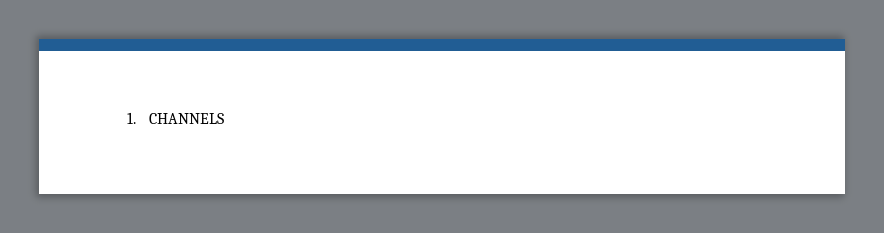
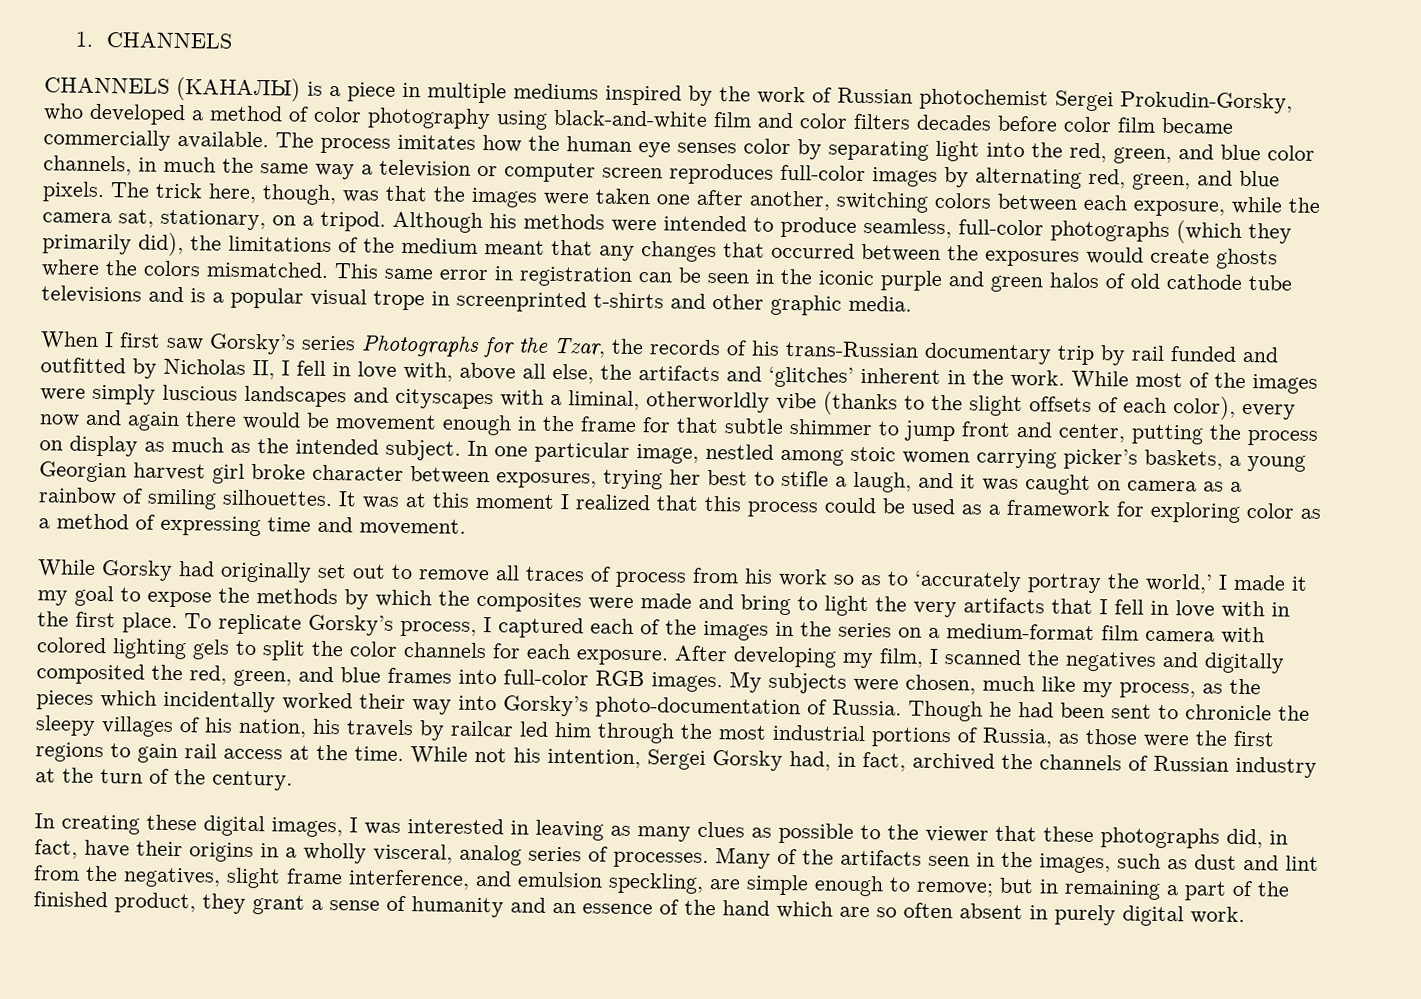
+ CHANNELS (КАНАЛЫ) is a piece in multiple mediums inspired by the work of Russian photochemist Sergei Prokudin-Gorsky, who developed a method of color photography using black-and-white film and color filters decades before color film became commercially available. The process imitates how the human eye senses color by separating light into the red, green, and blue color channels, in much the same way a television or computer screen reproduces full-color images by alternating red, green, and blue pixels. The trick here, though, was that the images were taken one after another, switching colors between each exposure, while the camera sat, stationary, on a tripod. Although his methods were intended to produce seamless, full-color photographs (which they primarily did), the limitations of the medium meant that any changes that occurred between the exposures would create ghosts where the colors mismatched. This same error in registration can be seen in the iconic purple and green halos of old cathode tube televisions and is a popular visual trope in screenprinted t-shirts and other graphic media.
+ When I first saw Gorsky’s series Photographs for the Tzar, the records of his trans-Russian documentary trip by rail funded and outfitted by Nicholas II, I fell in love with, above all else, the artifacts and ‘glitches’ inherent in the work. While most of the images were simply luscious landscapes and cityscapes with a liminal, otherworldly vibe (thanks to the slight offsets of each color), every now and again there would be movement enough in the frame for that subtle shimmer to jump front and center, putting the process on display as much as the intended subject. In one particular image, nestled among stoic women carrying picker’s baskets, a young Georgian harvest girl broke character between exposures, trying her best to stifle a laugh, and it was caught on camera as a rainbow of smiling silhouettes. It was at this moment I realized that this process could be used as a framework for exploring color as a method of expressing time and movement.
+ While Gorsky had originally set out to remove all traces of process from his work so as to ‘accurately portray the world,’ I made it my goal to expose the methods by which the composites were made and bring to light the very artifacts that I fell in love with in the first place. To replicate Gorsky’s process, I captured each of the images in the series on a medium-format film camera with colored lighting gels to split the color channels for each exposure. After developing my film, I scanned the negatives and digitally composited the red, green, and blue frames into full-color RGB images. My subjects were chosen, much like my process, as the pieces which incidentally worked their way into Gorsky’s photo-documentation of Russia. Though he had been sent to chronicle the sleepy villages of his nation, his travels by railcar led him through the most industrial portions of Russia, as those were the first regions to gain rail access at the time. While not his intention, Sergei Gorsky had, in fact, archived the channels of Russian industry at the turn of the century.
+ In creating these digital images, I was interested in leaving as many clues as possible to the viewer that these photographs did, in fact, have their origins in a wholly visceral, analog series of processes. Many of the artifacts seen in the images, such as dust and lint from the negatives, slight frame interference, and emulsion speckling, are simple enough to remove; but in remaining a part of the finished product, they grant a sense of humanity and an essence of the hand which are so often absent in purely digital work.

